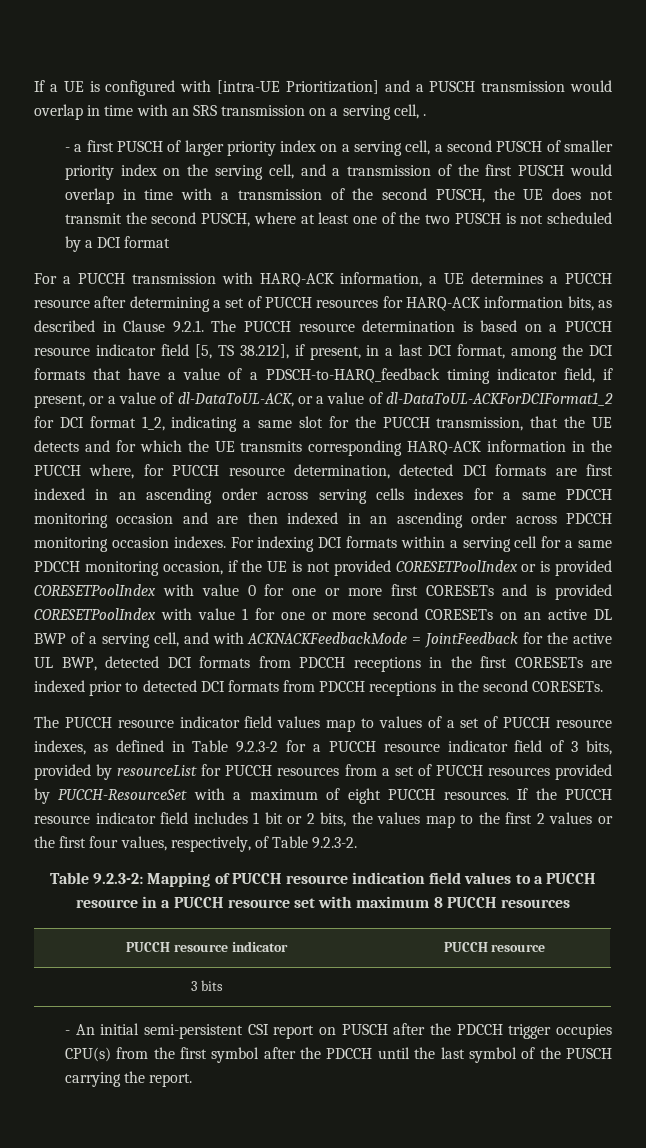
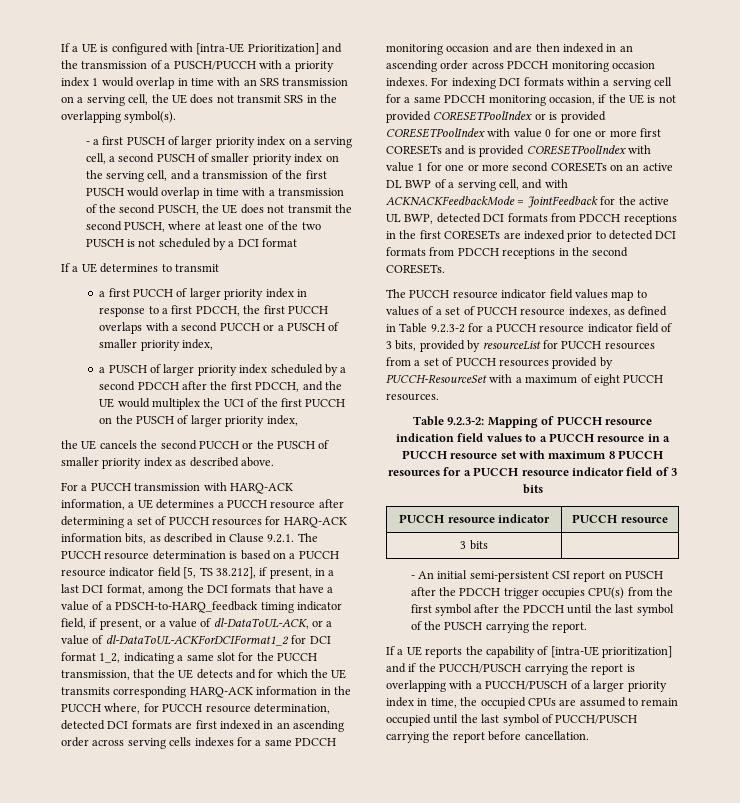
- If a UE is configured with [intra-UE Prioritization] and a PUSCH transmission would overlap in time with an SRS transmission on a serving cell, .
+ If a UE is configured with [intra-UE Prioritization] and the transmission of a PUSCH/PUCCH with a priority index 1 would overlap in time with an SRS transmission on a serving cell, the UE does not transmit SRS in the overlapping symbol(s).
+ If a UE determines to transmit
+ a first PUCCH of larger priority index in response to a first PDCCH, the first PUCCH overlaps with a second PUCCH or a PUSCH of smaller priority index,
+ a PUSCH of larger priority index scheduled by a second PDCCH after the first PDCCH, and the UE would multiplex the UCI of the first PUCCH on the PUSCH of larger priority index,
+ the UE cancels the second PUCCH or the PUSCH of smaller priority index as described above.
- If the PUCCH resource indicator field includes 1 bit or 2 bits, the values map to the first 2 values or the first four values, respectively, of Table 9.2.3-2.
- Table 9.2.3-2: Mapping of PUCCH resource indication field values to a PUCCH resource in a PUCCH resource set with maximum 8 PUCCH resources
+ Table 9.2.3-2: Mapping of PUCCH resource indication field values to a PUCCH resource in a PUCCH resource set with maximum 8 PUCCH resources for a PUCCH resource indicator field of 3 bits
+ If a UE reports the capability of [intra-UE prioritization] and if the PUCCH/PUSCH carrying the report is overlapping with a PUCCH/PUSCH of a larger priority index in time, the occupied CPUs are assumed to remain occupied until the last symbol of PUCCH/PUSCH carrying the report before cancellation.

